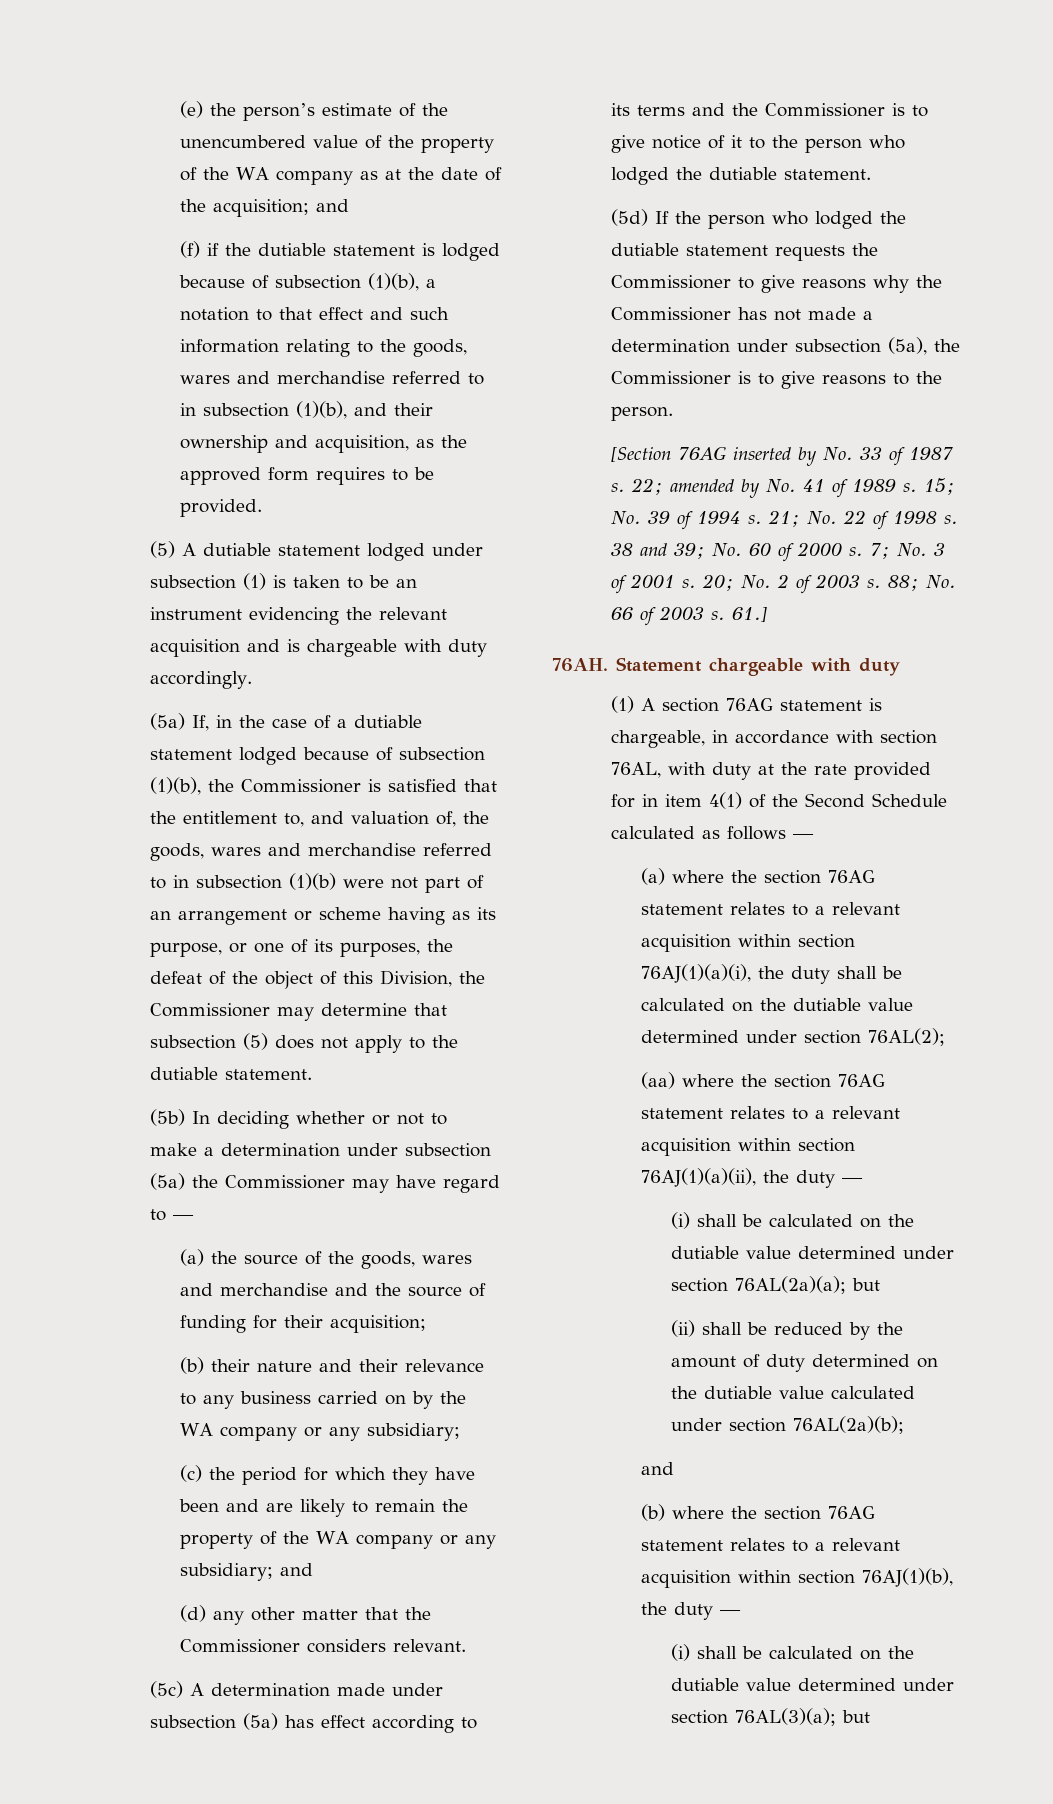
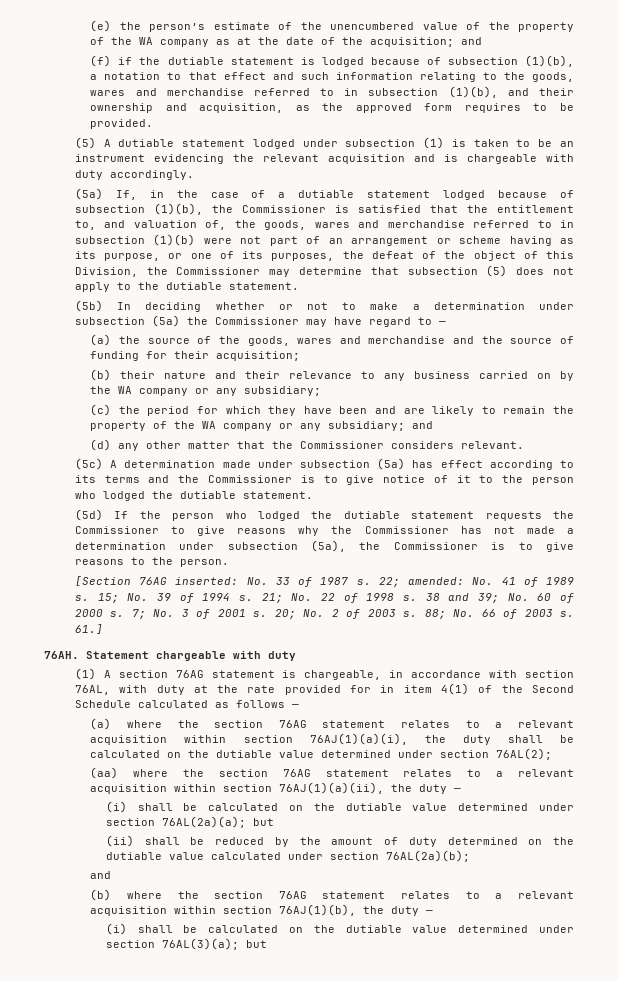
- [Section 76AG inserted by No. 33 of 1987 s.
+ [Section 76AG inserted: No. 33 of 1987 s.
- 22; amended by No. 41 of 1989 s.
+ 22; amended: No. 41 of 1989 s.

